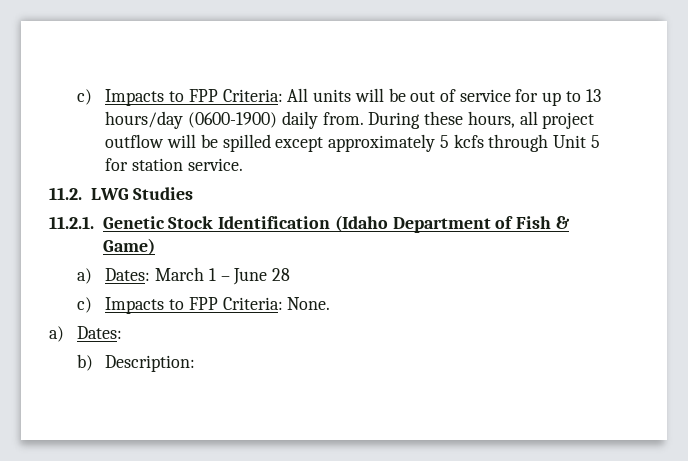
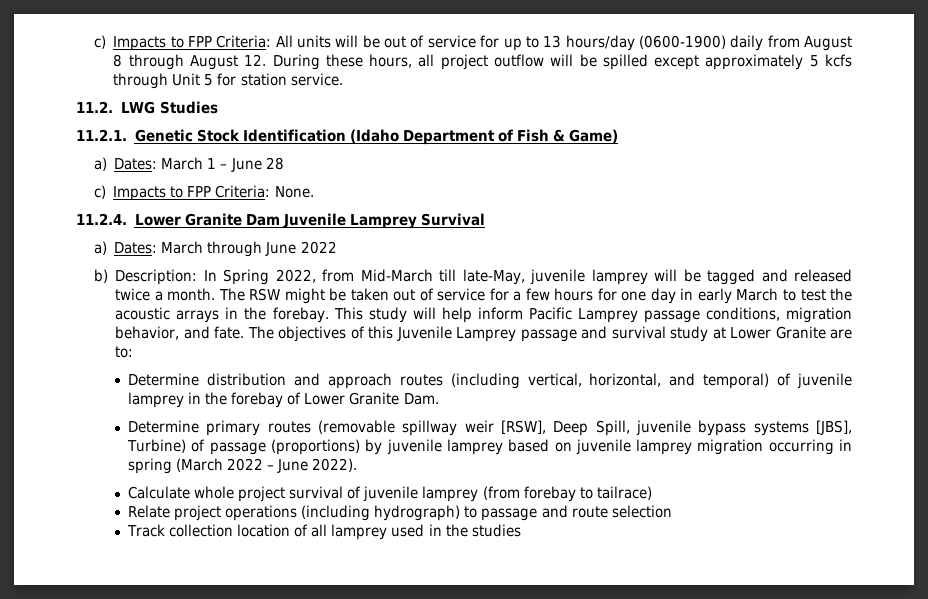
- c) Impacts to FPP Criteria: All units will be out of service for up to 13 hours/day (0600-1900) daily from. During these hours, all project outflow will be spilled except approximately 5 kcfs through Unit 5 for station service.
+ c) Impacts to FPP Criteria: All units will be out of service for up to 13 hours/day (0600-1900) daily from August 8 through August 12. During these hours, all project outflow will be spilled except approximately 5 kcfs through Unit 5 for station service.
  c) Impacts to FPP Criteria: None.
- a) Dates:
- b) Description:
+ 11.2.4. Lower Granite Dam Juvenile Lamprey Survival
+ a) Dates: March through June 2022
+ b) Description: In Spring 2022, from Mid-March till late-May, juvenile lamprey will be tagged and released twice a month. The RSW might be taken out of service for a few hours for one day in early March to test the acoustic arrays in the forebay. This study will help inform Pacific Lamprey passage conditions, migration behavior, and fate. The objectives of this Juvenile Lamprey passage and survival study at Lower Granite are to:
+ Determine distribution and approach routes (including vertical, horizontal, and temporal) of juvenile lamprey in the forebay of Lower Granite Dam.
+ Determine primary routes (removable spillway weir [RSW], Deep Spill, juvenile bypass systems [JBS], Turbine) of passage (proportions) by juvenile lamprey based on juvenile lamprey migration occurring in spring (March 2022 – June 2022).
+ Calculate whole project survival of juvenile lamprey (from forebay to tailrace)
+ Relate project operations (including hydrograph) to passage and route selection
+ Track collection location of all lamprey used in the studies

